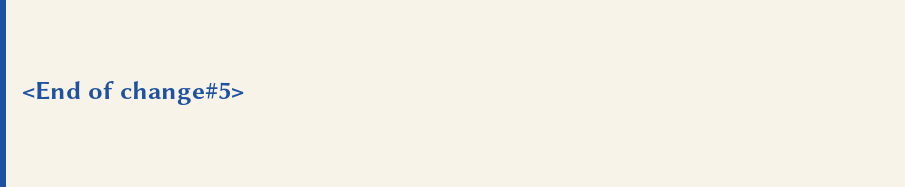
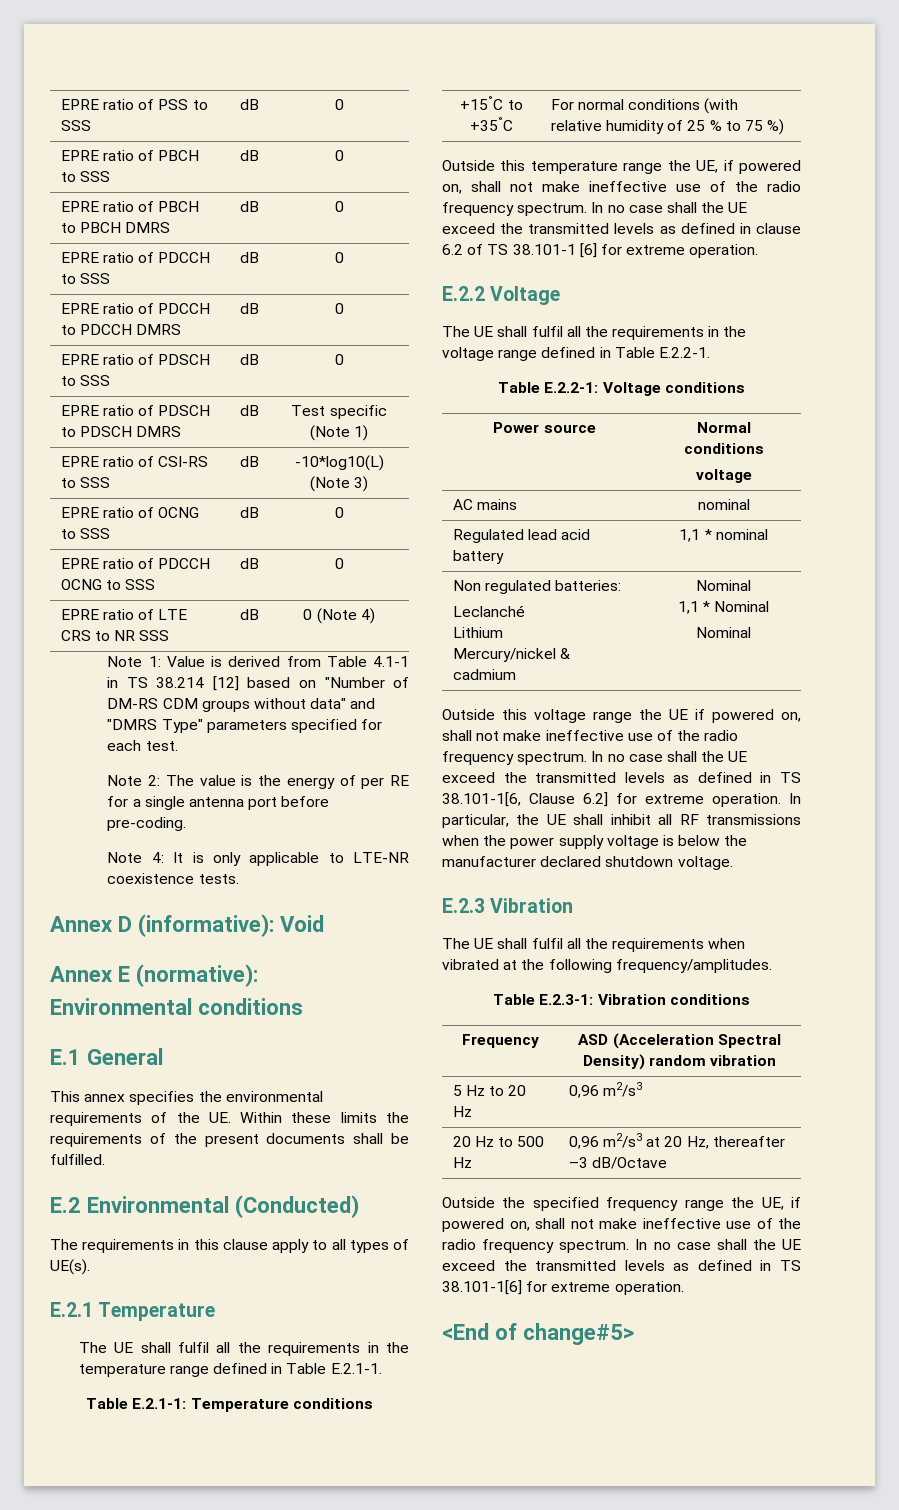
+ EPRE ratio of PSS to SSS | dB | 0
+ EPRE ratio of PBCH to SSS | dB | 0
+ EPRE ratio of PBCH to PBCH DMRS | dB | 0
+ EPRE ratio of PDCCH to SSS | dB | 0
+ EPRE ratio of PDCCH to PDCCH DMRS | dB | 0
+ EPRE ratio of PDSCH to SSS | dB | 0
+ EPRE ratio of PDSCH to PDSCH DMRS | dB | Test specific (Note 1)
+ EPRE ratio of CSI-RS to SSS | dB | -10*log10(L) (Note 3)
+ EPRE ratio of OCNG to SSS | dB | 0
+ EPRE ratio of PDCCH OCNG to SSS | dB | 0
+ EPRE ratio of LTE CRS to NR SSS | dB | 0 (Note 4)
+ Note 1: Value is derived from Table 4.1-1 in TS 38.214 [12] based on "Number of DM-RS CDM groups without data" and "DMRS Type" parameters specified for each test.
+ Note 2: The value is the energy of per RE for a single antenna port before pre-coding.
+ Note 4: It is only applicable to LTE-NR coexistence tests.
+ Annex D (informative): Void
+ Annex E (normative):
+ Environmental conditions
+ E.1 General
+ This annex specifies the environmental requirements of the UE. Within these limits the requirements of the present documents shall be fulfilled.
+ E.2 Environmental (Conducted)
+ The requirements in this clause apply to all types of UE(s).
+ E.2.1 Temperature
+ The UE shall fulfil all the requirements in the temperature range defined in Table E.2.1-1.
+ Table E.2.1-1: Temperature conditions
+ +15°C to +35°C | For normal conditions (with relative humidity of 25 % to 75 %)
+ Outside this temperature range the UE, if powered on, shall not make ineffective use of the radio frequency spectrum. In no case shall the UE exceed the transmitted levels as defined in clause 6.2 of TS 38.101-1 [6] for extreme operation.
+ E.2.2 Voltage
+ The UE shall fulfil all the requirements in the voltage range defined in Table E.2.2-1.
+ Table E.2.2-1: Voltage conditions
+ Power source | Normal conditions
+ voltage
+ AC mains | nominal
+ Regulated lead acid battery | 1,1 * nominal
+ Non regulated batteries:
+ Leclanché
+ Lithium
+ Mercury/nickel & cadmium | Nominal
+ 1,1 * Nominal
+ Nominal
+ Outside this voltage range the UE if powered on, shall not make ineffective use of the radio frequency spectrum. In no case shall the UE exceed the transmitted levels as defined in TS 38.101-1[6, Clause 6.2] for extreme operation. In particular, the UE shall inhibit all RF transmissions when the power supply voltage is below the manufacturer declared shutdown voltage.
+ E.2.3 Vibration
+ The UE shall fulfil all the requirements when vibrated at the following frequency/amplitudes.
+ Table E.2.3-1: Vibration conditions
+ Frequency | ASD (Acceleration Spectral Density) random vibration
+ 5 Hz to 20 Hz | 0,96 m2/s3
+ 20 Hz to 500 Hz | 0,96 m2/s3 at 20 Hz, thereafter –3 dB/Octave
+ Outside the specified frequency range the UE, if powered on, shall not make ineffective use of the radio frequency spectrum. In no case shall the UE exceed the transmitted levels as defined in TS 38.101-1[6] for extreme operation.

